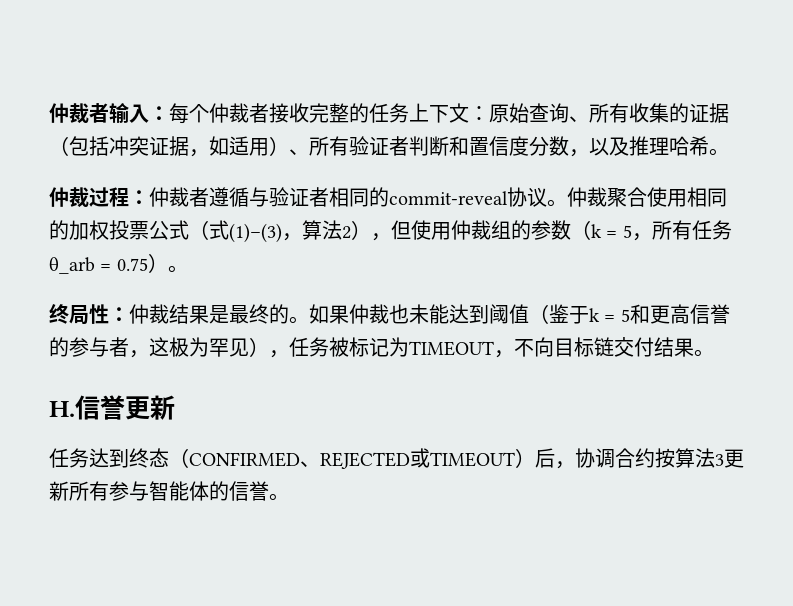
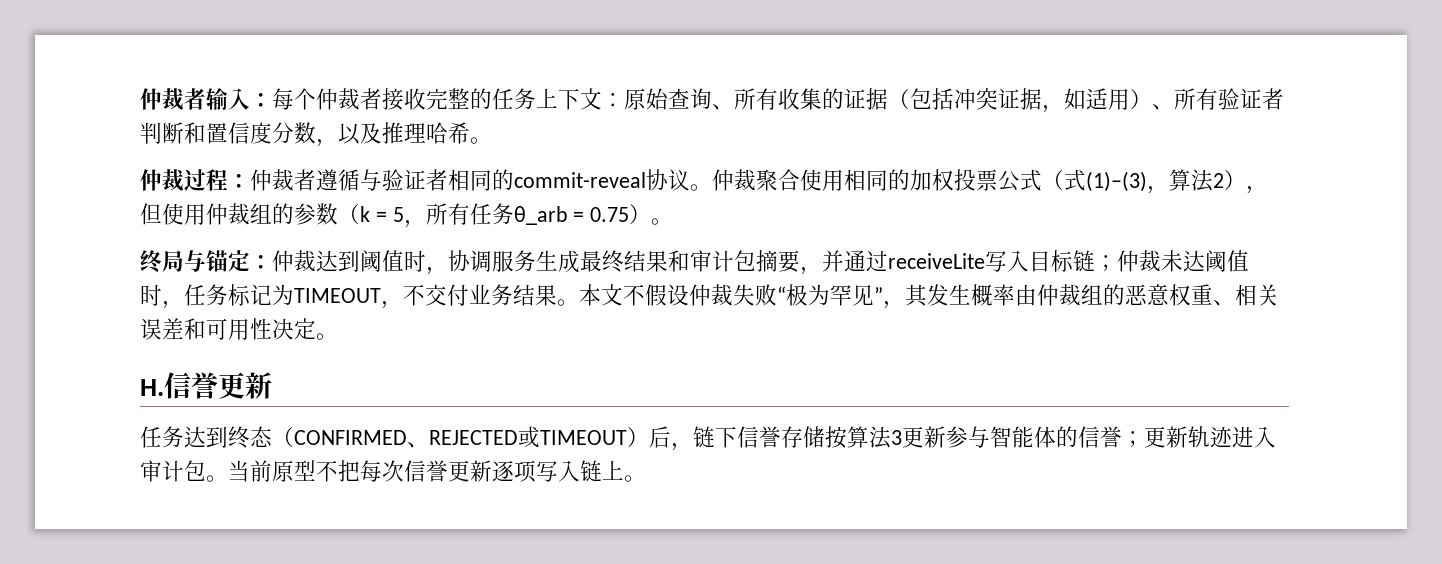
- 终局性：仲裁结果是最终的。如果仲裁也未能达到阈值（鉴于k = 5和更高信誉的参与者，这极为罕见），任务被标记为TIMEOUT，不向目标链交付结果。
+ 终局与锚定：仲裁达到阈值时，协调服务生成最终结果和审计包摘要，并通过receiveLite写入目标链；仲裁未达阈值时，任务标记为TIMEOUT，不交付业务结果。本文不假设仲裁失败“极为罕见”，其发生概率由仲裁组的恶意权重、相关误差和可用性决定。
- 任务达到终态（CONFIRMED、REJECTED或TIMEOUT）后，协调合约按算法3更新所有参与智能体的信誉。
+ 任务达到终态（CONFIRMED、REJECTED或TIMEOUT）后，链下信誉存储按算法3更新参与智能体的信誉；更新轨迹进入审计包。当前原型不把每次信誉更新逐项写入链上。

